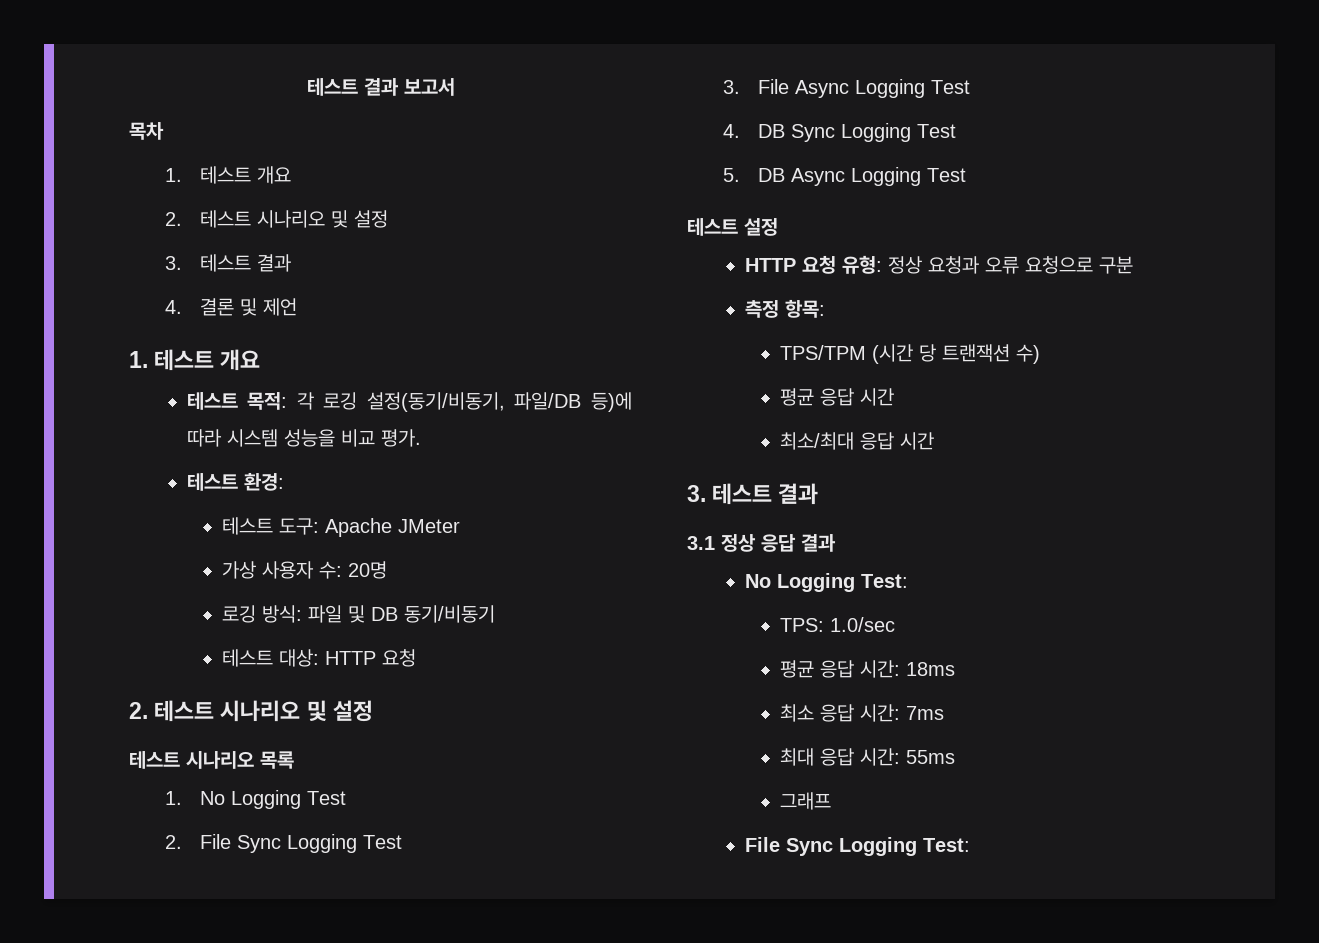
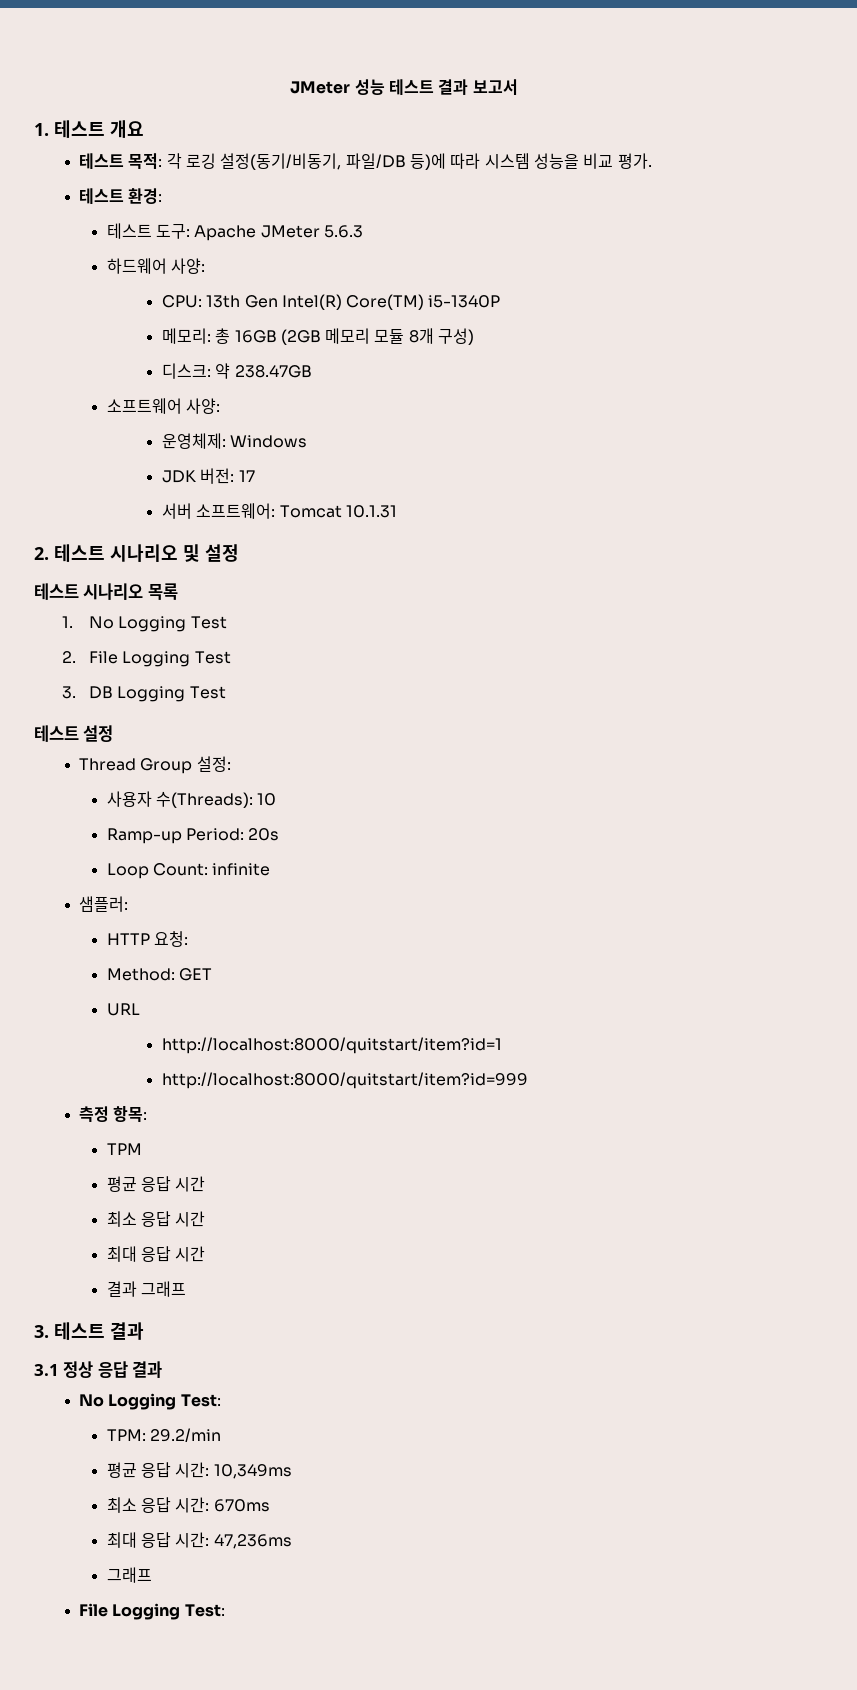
- 테스트 결과 보고서
+ JMeter 성능 테스트 결과 보고서
- 목차
- 1. 테스트 개요
- 2. 테스트 시나리오 및 설정
- 3. 테스트 결과
- 4. 결론 및 제언
- 테스트 도구: Apache JMeter
- 가상 사용자 수: 20명
- 로깅 방식: 파일 및 DB 동기/비동기
- 테스트 대상: HTTP 요청
+ 테스트 도구: Apache JMeter 5.6.3
+ 하드웨어 사양:
+ CPU: 13th Gen Intel(R) Core(TM) i5-1340P
+ 메모리: 총 16GB (2GB 메모리 모듈 8개 구성)
+ 디스크: 약 238.47GB
+ 소프트웨어 사양:
+ 운영체제: Windows
+ JDK 버전: 17
+ 서버 소프트웨어: Tomcat 10.1.31
- 2. File Sync Logging Test
- 3. File Async Logging Test
- 4. DB Sync Logging Test
- 5. DB Async Logging Test
+ 2. File Logging Test
+ 3. DB Logging Test
  테스트 설정
- HTTP 요청 유형: 정상 요청과 오류 요청으로 구분
+ Thread Group 설정:
+ 사용자 수(Threads): 10
+ Ramp-up Period: 20s
+ Loop Count: infinite
+ 샘플러:
+ HTTP 요청:
+ Method: GET
+ URL
+ http://localhost:8000/quitstart/item?id=1
+ http://localhost:8000/quitstart/item?id=999
  측정 항목:
- TPS/TPM (시간 당 트랜잭션 수)
+ TPM
- 최소/최대 응답 시간
+ 최소 응답 시간
+ 최대 응답 시간
+ 결과 그래프
- TPS: 1.0/sec
+ TPM: 29.2/min
- 평균 응답 시간: 18ms
+ 평균 응답 시간: 10,349ms
- 최소 응답 시간: 7ms
+ 최소 응답 시간: 670ms
- 최대 응답 시간: 55ms
+ 최대 응답 시간: 47,236ms
- File Sync Logging Test:
+ File Logging Test:

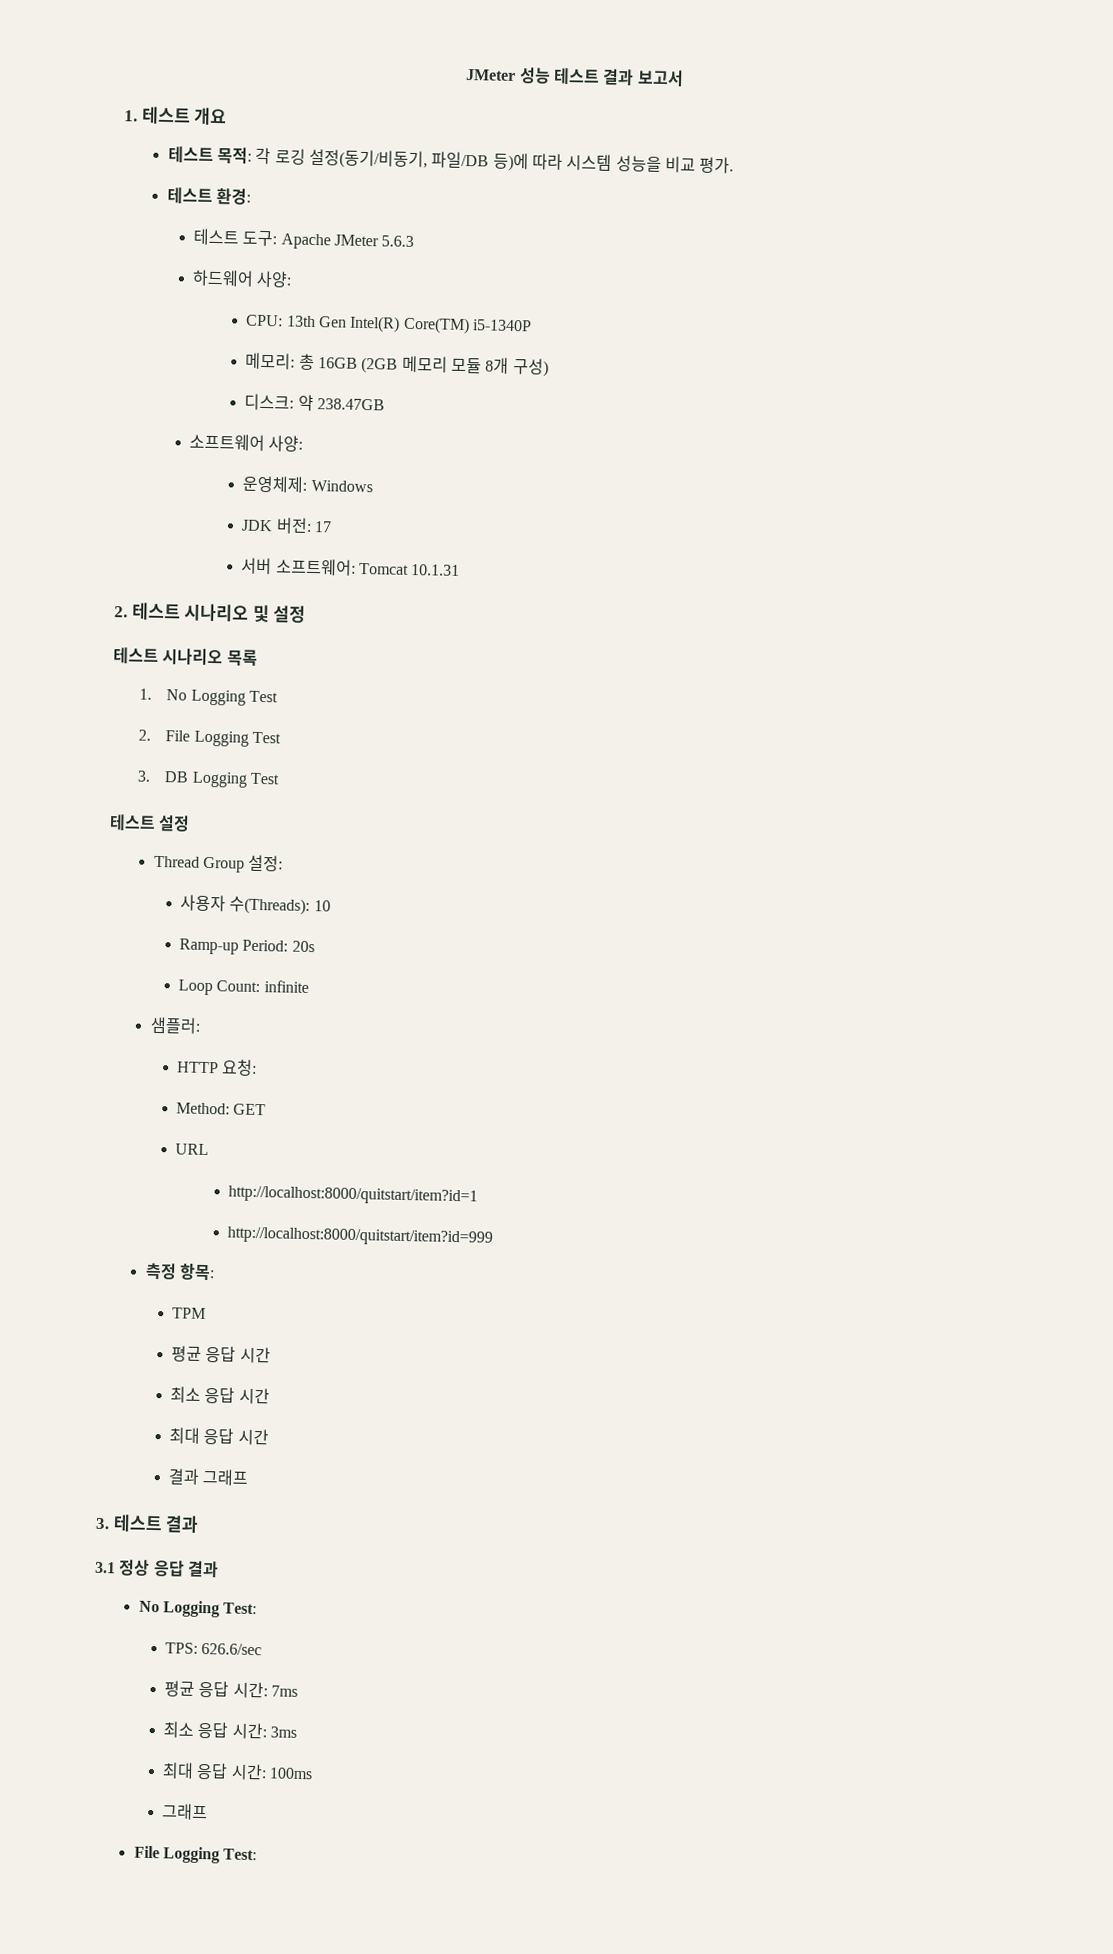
- TPM: 29.2/min
+ TPS: 626.6/sec
- 평균 응답 시간: 10,349ms
+ 평균 응답 시간: 7ms
- 최소 응답 시간: 670ms
+ 최소 응답 시간: 3ms
- 최대 응답 시간: 47,236ms
+ 최대 응답 시간: 100ms

